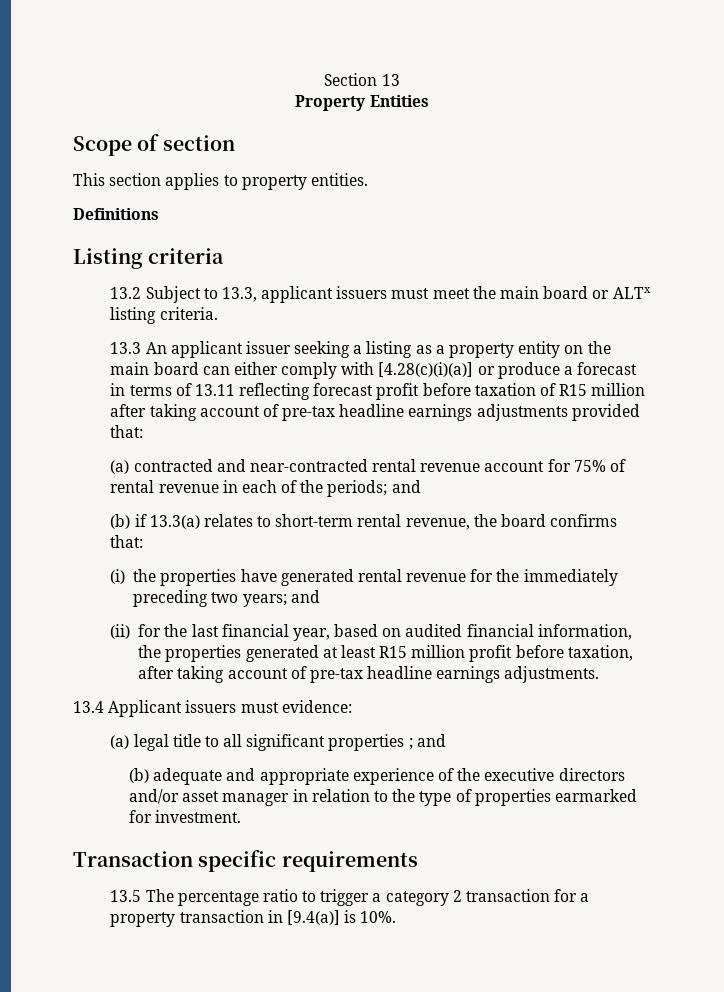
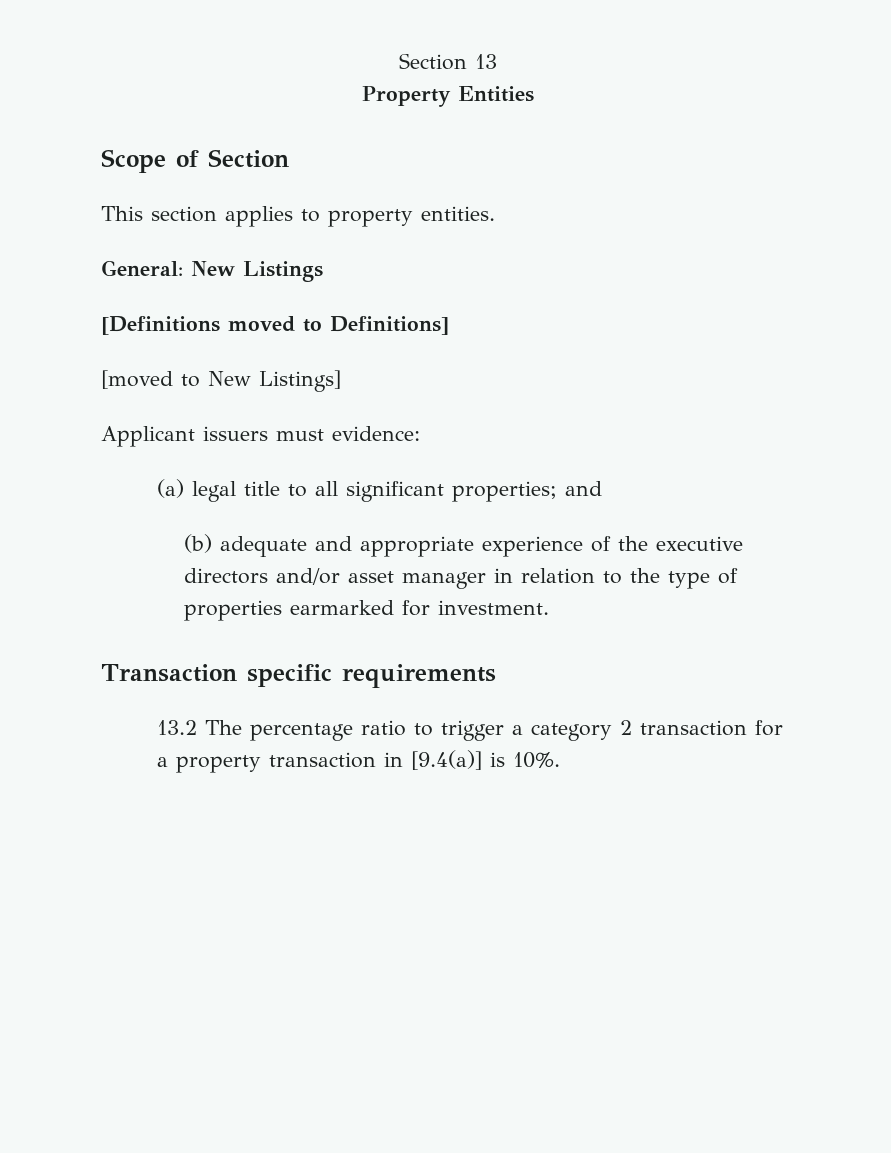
- Scope of section
+ Scope of Section
- Definitions
- Listing criteria
- 13.2 Subject to 13.3, applicant issuers must meet the main board or ALTx listing criteria.
- 13.3 An applicant issuer seeking a listing as a property entity on the main board can either comply with [4.28(c)(i)(a)] or produce a forecast in terms of 13.11 reflecting forecast profit before taxation of R15 million after taking account of pre-tax headline earnings adjustments provided that:
- (a) contracted and near-contracted rental revenue account for 75% of rental revenue in each of the periods; and
- (b) if 13.3(a) relates to short-term rental revenue, the board confirms that:
- (i) the properties have generated rental revenue for the immediately preceding two years; and
- (ii) for the last financial year, based on audited financial information, the properties generated at least R15 million profit before taxation, after taking account of pre-tax headline earnings adjustments.
- 13.4 Applicant issuers must evidence:
+ General: New Listings
+ [Definitions moved to Definitions]
+ [moved to New Listings]
+ Applicant issuers must evidence:
- (a) legal title to all significant properties ; and
+ (a) legal title to all significant properties; and
- 13.5 The percentage ratio to trigger a category 2 transaction for a property transaction in [9.4(a)] is 10%.
+ 13.2 The percentage ratio to trigger a category 2 transaction for a property transaction in [9.4(a)] is 10%.

